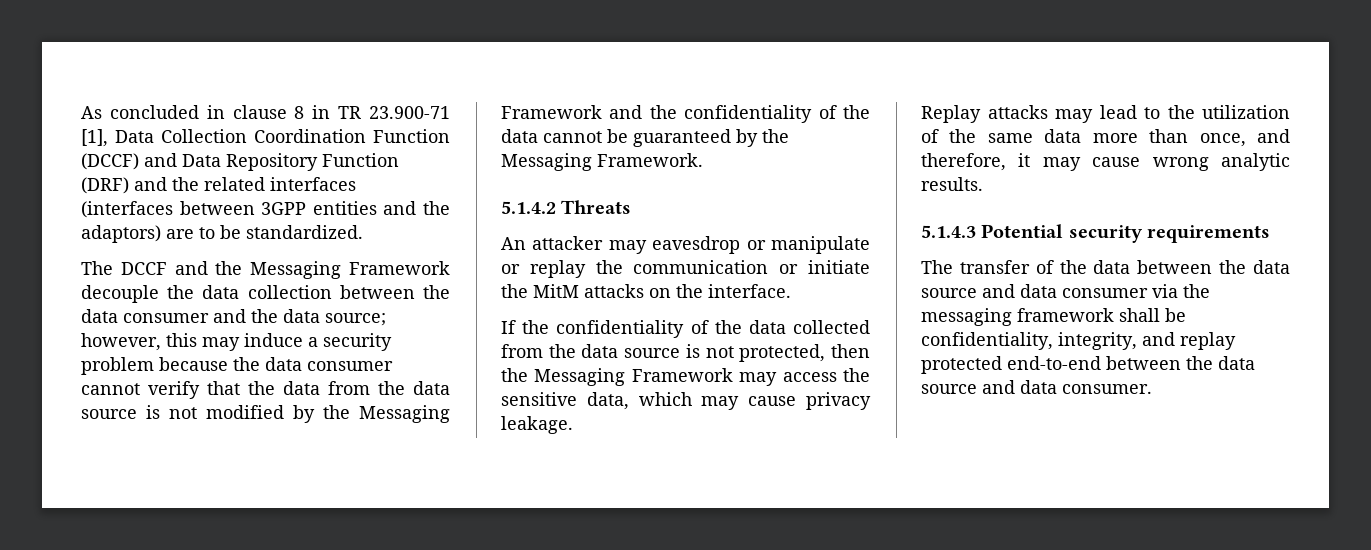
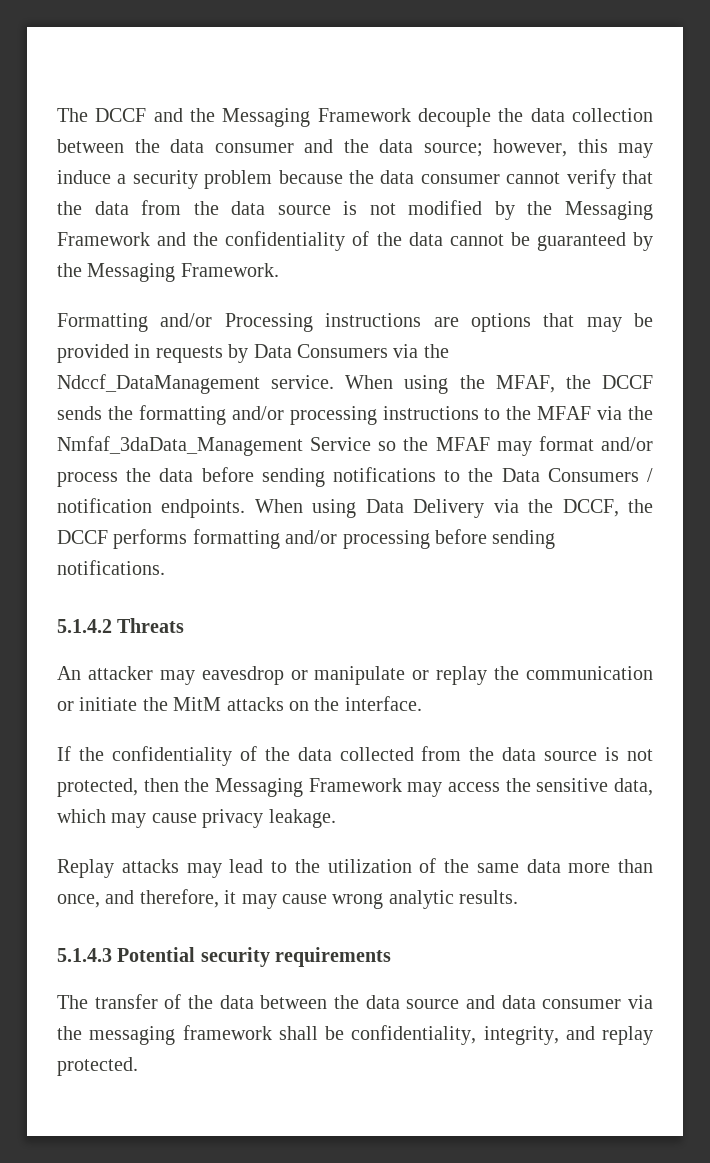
- As concluded in clause 8 in TR 23.900-71 [1], Data Collection Coordination Function (DCCF) and Data Repository Function (DRF) and the related interfaces (interfaces between 3GPP entities and the adaptors) are to be standardized.
+ Formatting and/or Processing instructions are options that may be provided in requests by Data Consumers via the Ndccf_DataManagement service. When using the MFAF, the DCCF sends the formatting and/or processing instructions to the MFAF via the Nmfaf_3daData_Management Service so the MFAF may format and/or process the data before sending notifications to the Data Consumers / notification endpoints. When using Data Delivery via the DCCF, the DCCF performs formatting and/or processing before sending notifications.
- The transfer of the data between the data source and data consumer via the messaging framework shall be confidentiality, integrity, and replay protected end-to-end between the data source and data consumer.
+ The transfer of the data between the data source and data consumer via the messaging framework shall be confidentiality, integrity, and replay protected.

